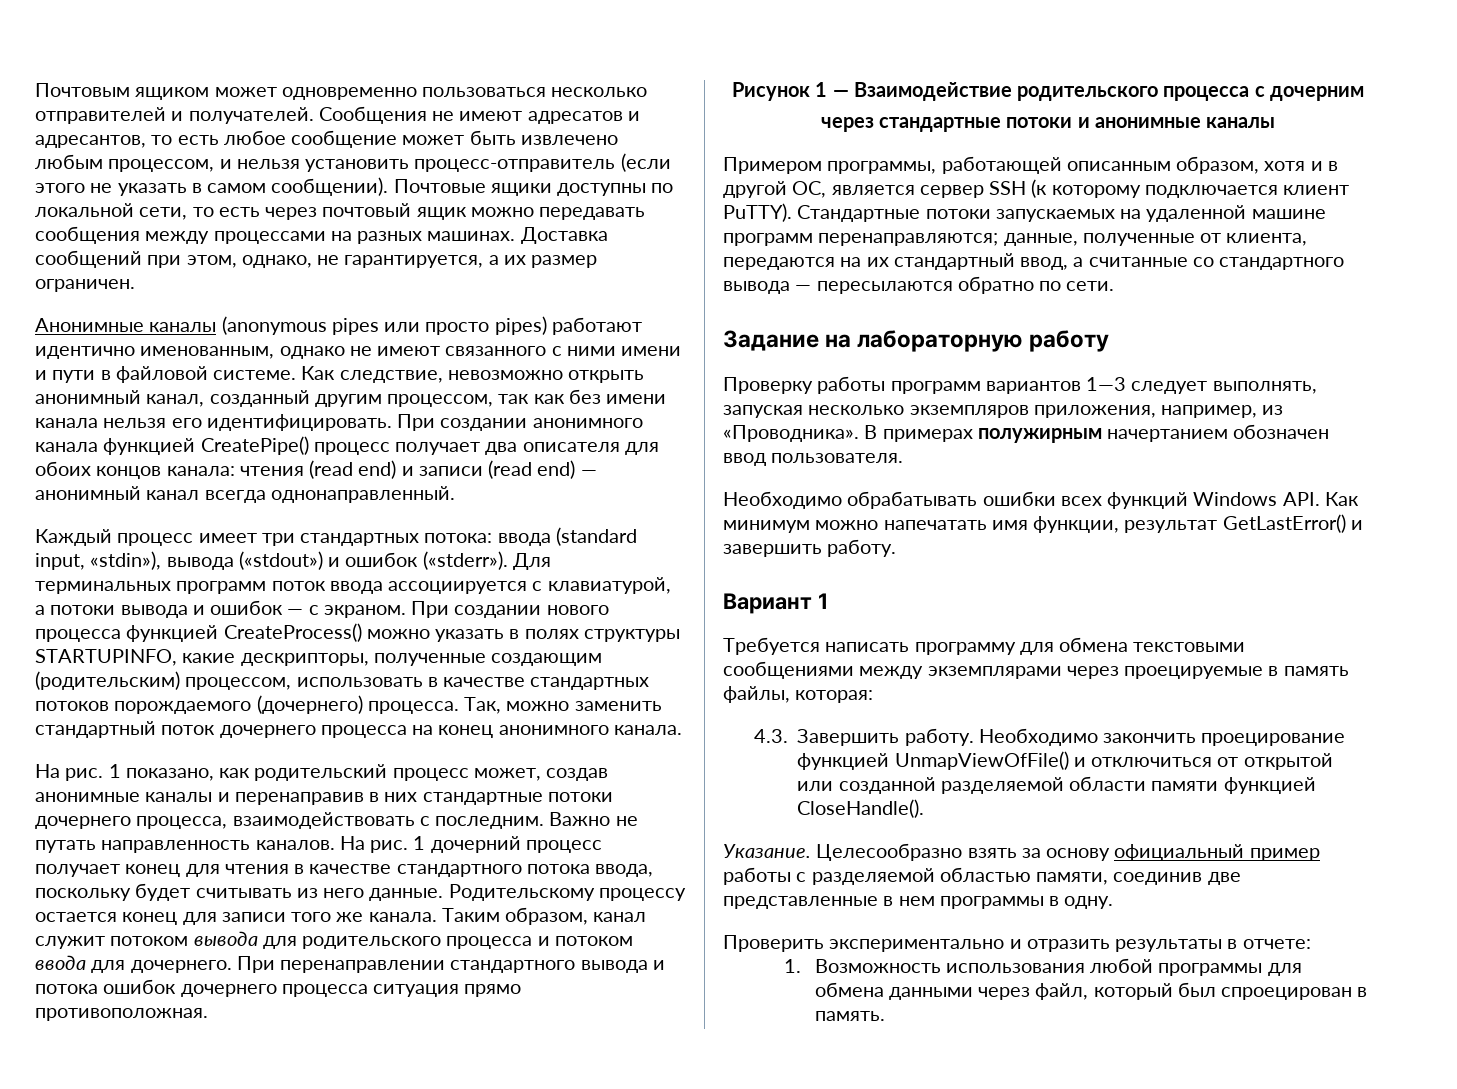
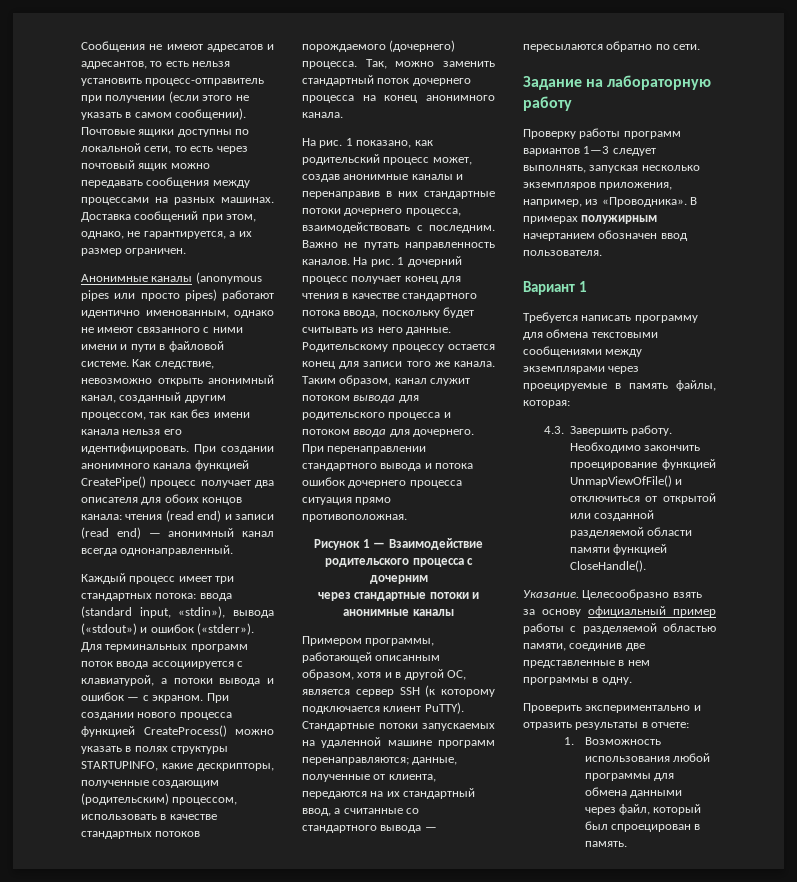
- Почтовым ящиком может одновременно пользоваться несколько отправителей и получателей. Сообщения не имеют адресатов и адресантов, то есть любое сообщение может быть извлечено любым процессом, и нельзя установить процесс-отправитель (если этого не указать в самом сообщении).
+ Сообщения не имеют адресатов и адресантов, то есть нельзя установить процесс-отправитель при получении (если этого не указать в самом сообщении).
- Необходимо обрабатывать ошибки всех функций Windows API. Как минимум можно напечатать имя функции, результат GetLastError() и завершить работу.

